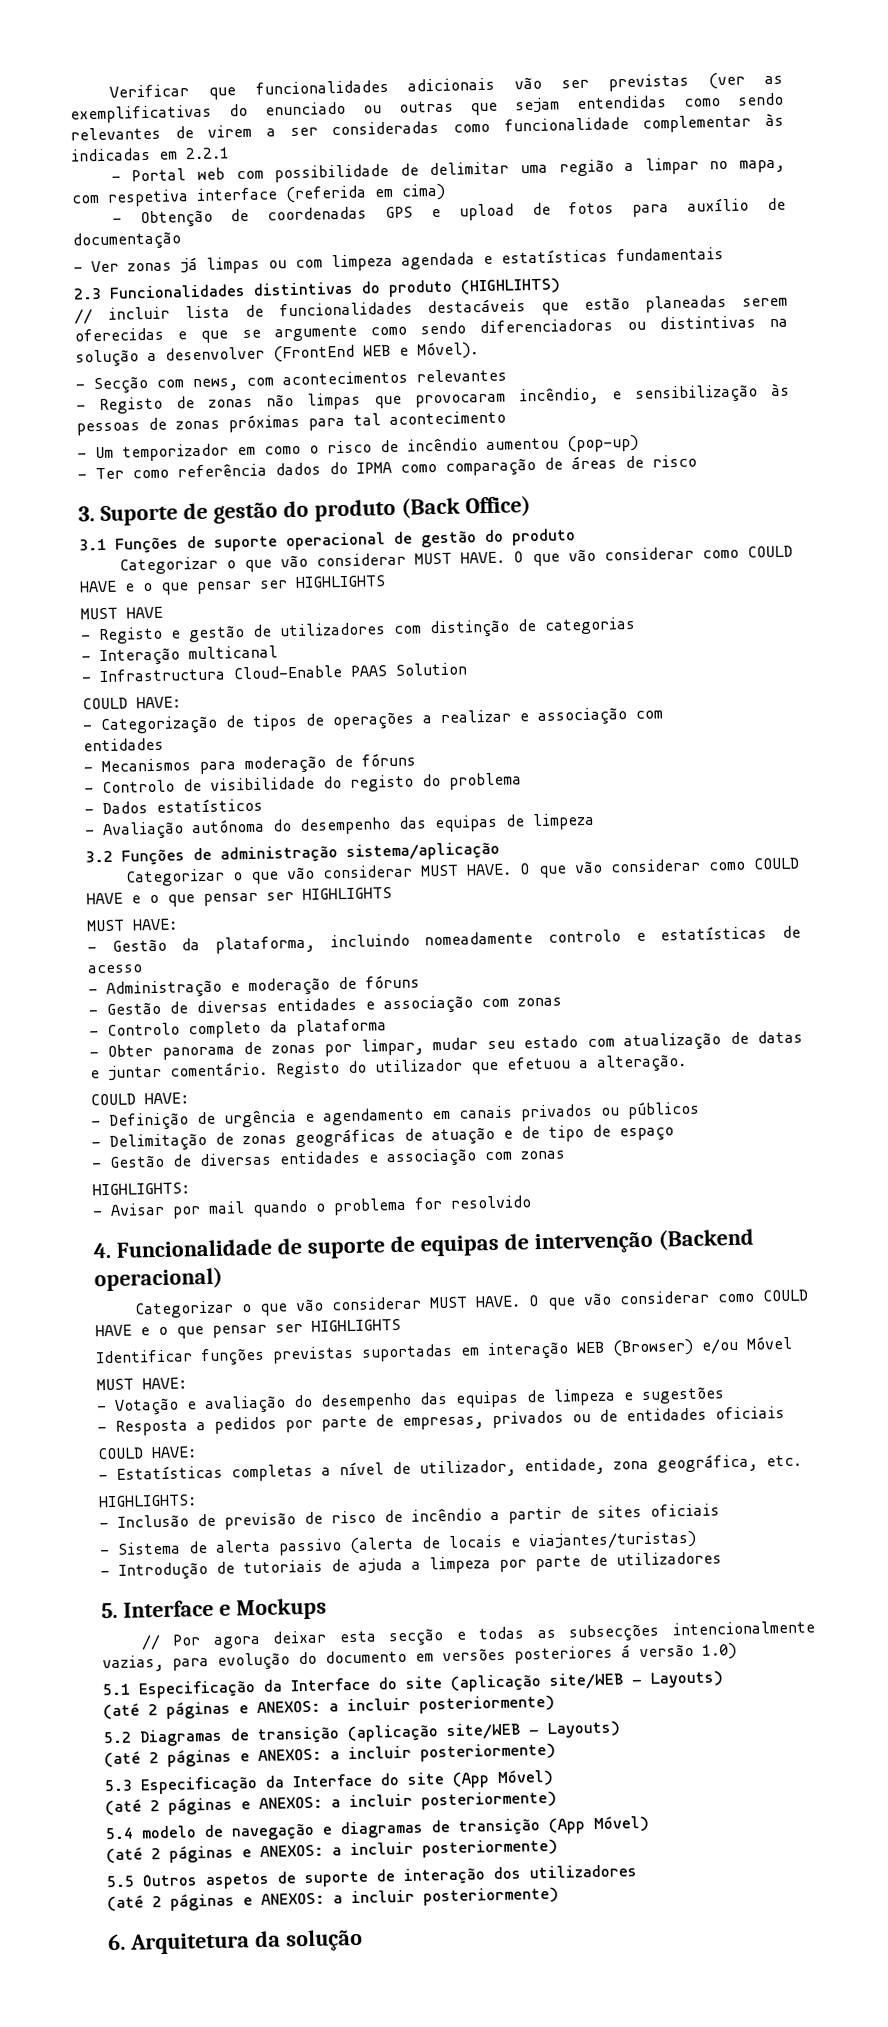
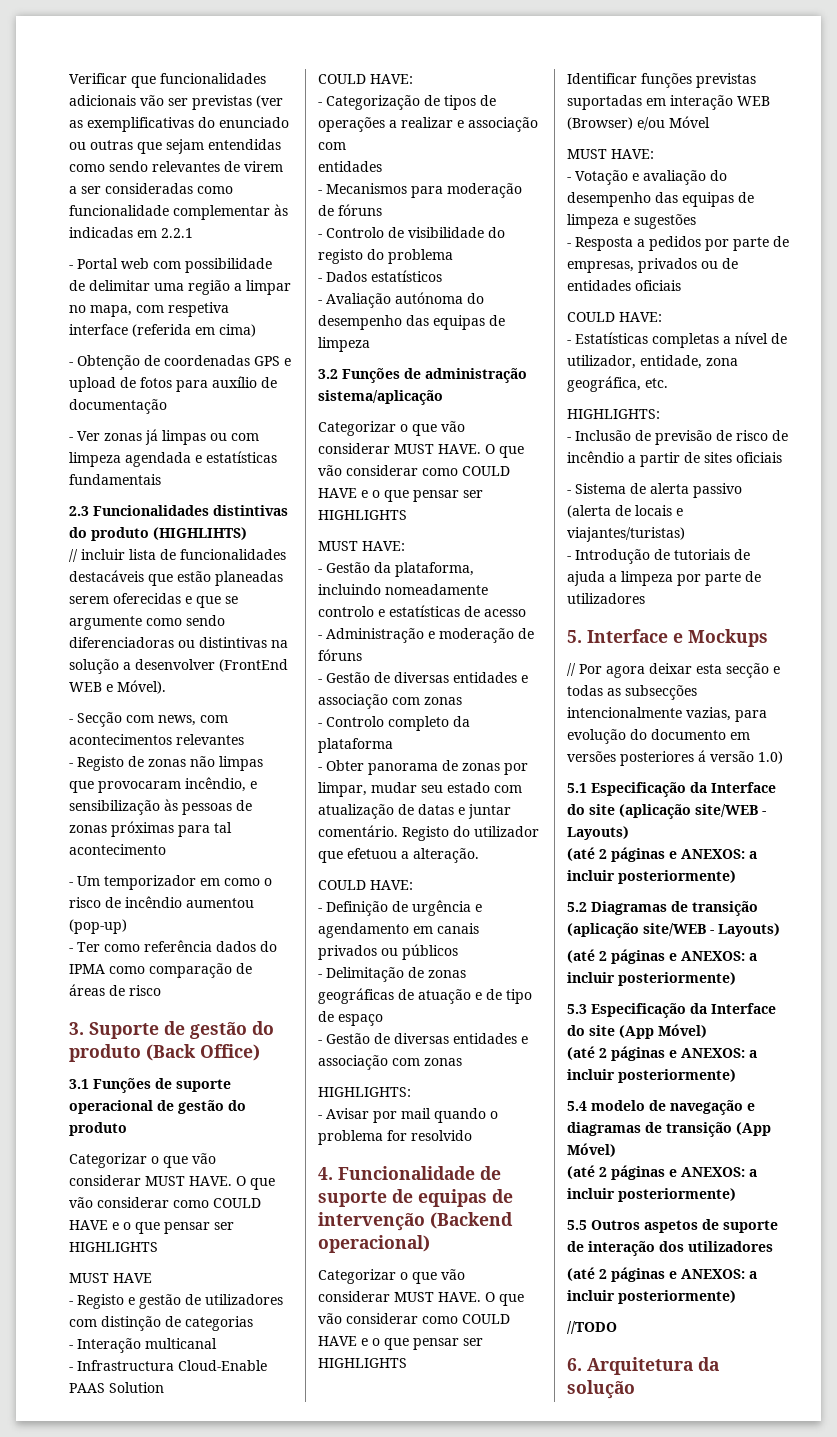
+ //TODO

